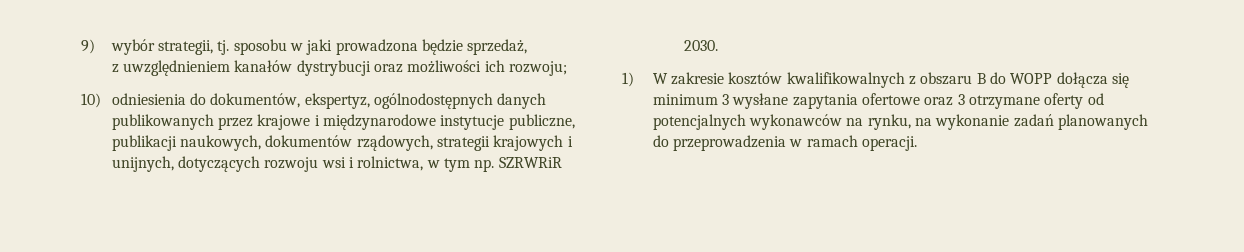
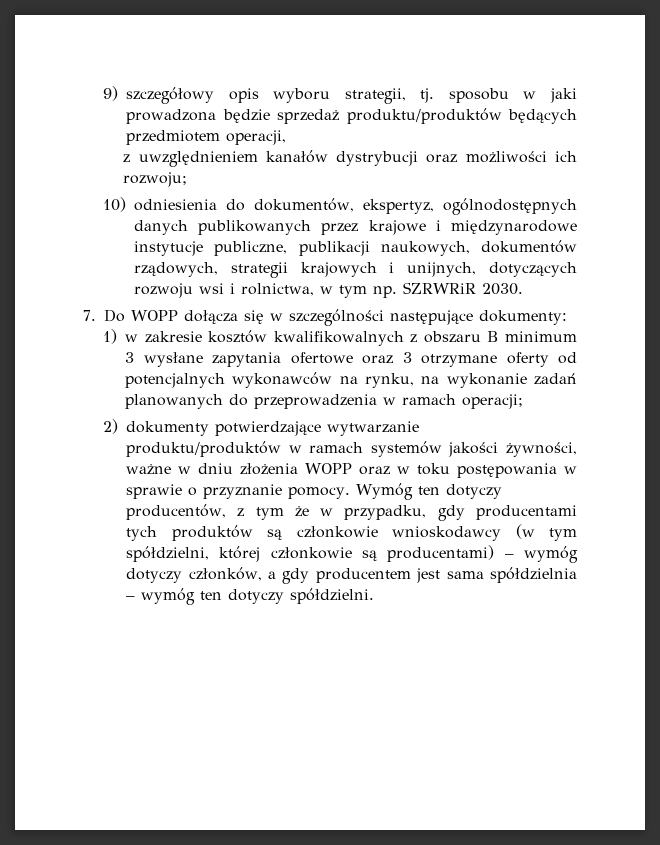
- 9) wybór strategii, tj. sposobu w jaki prowadzona będzie sprzedaż,
+ 9) szczegółowy opis wyboru strategii, tj. sposobu w jaki prowadzona będzie sprzedaż produktu/produktów będących przedmiotem operacji,
- 1) W zakresie kosztów kwalifikowalnych z obszaru B do WOPP dołącza się minimum 3 wysłane zapytania ofertowe oraz 3 otrzymane oferty od potencjalnych wykonawców na rynku, na wykonanie zadań planowanych do przeprowadzenia w ramach operacji.
+ 7. Do WOPP dołącza się w szczególności następujące dokumenty:
+ 1) w zakresie kosztów kwalifikowalnych z obszaru B minimum 3 wysłane zapytania ofertowe oraz 3 otrzymane oferty od potencjalnych wykonawców na rynku, na wykonanie zadań planowanych do przeprowadzenia w ramach operacji;
+ 2) dokumenty potwierdzające wytwarzanie produktu/produktów w ramach systemów jakości żywności, ważne w dniu złożenia WOPP oraz w toku postępowania w sprawie o przyznanie pomocy. Wymóg ten dotyczy producentów, z tym że w przypadku, gdy producentami tych produktów są członkowie wnioskodawcy (w tym spółdzielni, której członkowie są producentami) – wymóg dotyczy członków, a gdy producentem jest sama spółdzielnia – wymóg ten dotyczy spółdzielni.

